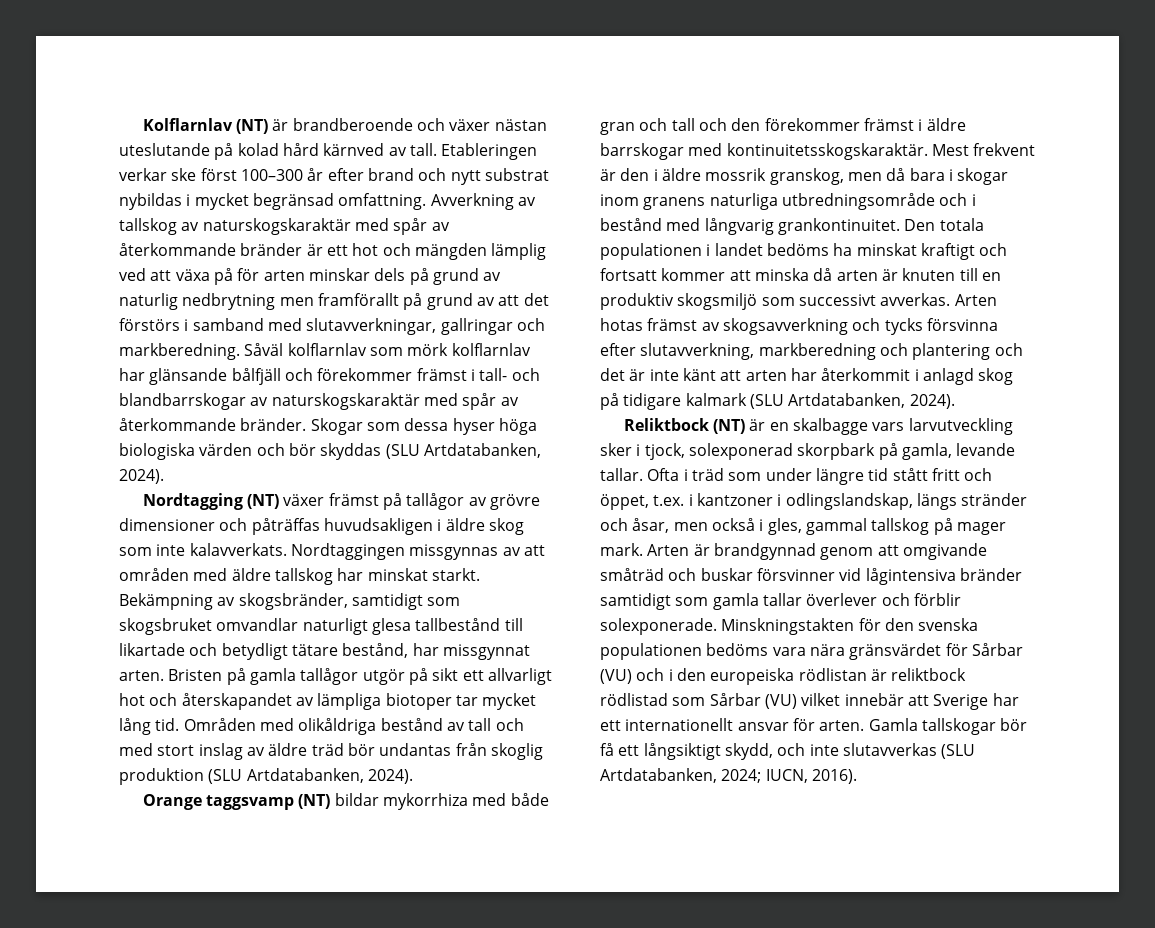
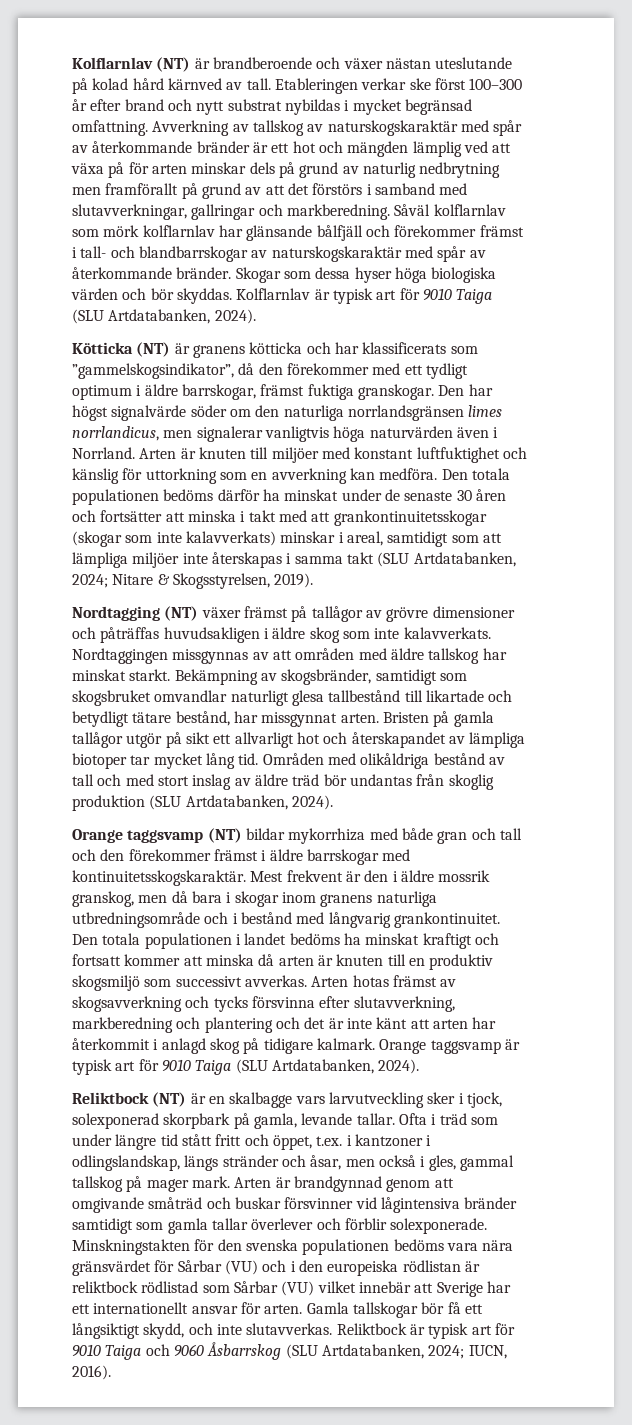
- Skogar som dessa hyser höga biologiska värden och bör skyddas (SLU Artdatabanken, 2024).
+ Skogar som dessa hyser höga biologiska värden och bör skyddas. Kolflarnlav är typisk art för 9010 Taiga (SLU Artdatabanken, 2024).
+ Kötticka (NT) är granens kötticka och har klassificerats som ”gammelskogsindikator”, då den förekommer med ett tydligt optimum i äldre barrskogar, främst fuktiga granskogar. Den har högst signalvärde söder om den naturliga norrlandsgränsen limes norrlandicus, men signalerar vanligtvis höga naturvärden även i Norrland. Arten är knuten till miljöer med konstant luftfuktighet och känslig för uttorkning som en avverkning kan medföra. Den totala populationen bedöms därför ha minskat under de senaste 30 åren och fortsätter att minska i takt med att grankontinuitetsskogar (skogar som inte kalavverkats) minskar i areal, samtidigt som att lämpliga miljöer inte återskapas i samma takt (SLU Artdatabanken, 2024; Nitare & Skogsstyrelsen, 2019).
- Arten hotas främst av skogsavverkning och tycks försvinna efter slutavverkning, markberedning och plantering och det är inte känt att arten har återkommit i anlagd skog på tidigare kalmark (SLU Artdatabanken, 2024).
+ Arten hotas främst av skogsavverkning och tycks försvinna efter slutavverkning, markberedning och plantering och det är inte känt att arten har återkommit i anlagd skog på tidigare kalmark. Orange taggsvamp är typisk art för 9010 Taiga (SLU Artdatabanken, 2024).
- Gamla tallskogar bör få ett långsiktigt skydd, och inte slutavverkas (SLU Artdatabanken, 2024; IUCN, 2016).
+ Gamla tallskogar bör få ett långsiktigt skydd, och inte slutavverkas. Reliktbock är typisk art för 9010 Taiga och 9060 Åsbarrskog (SLU Artdatabanken, 2024; IUCN, 2016).

